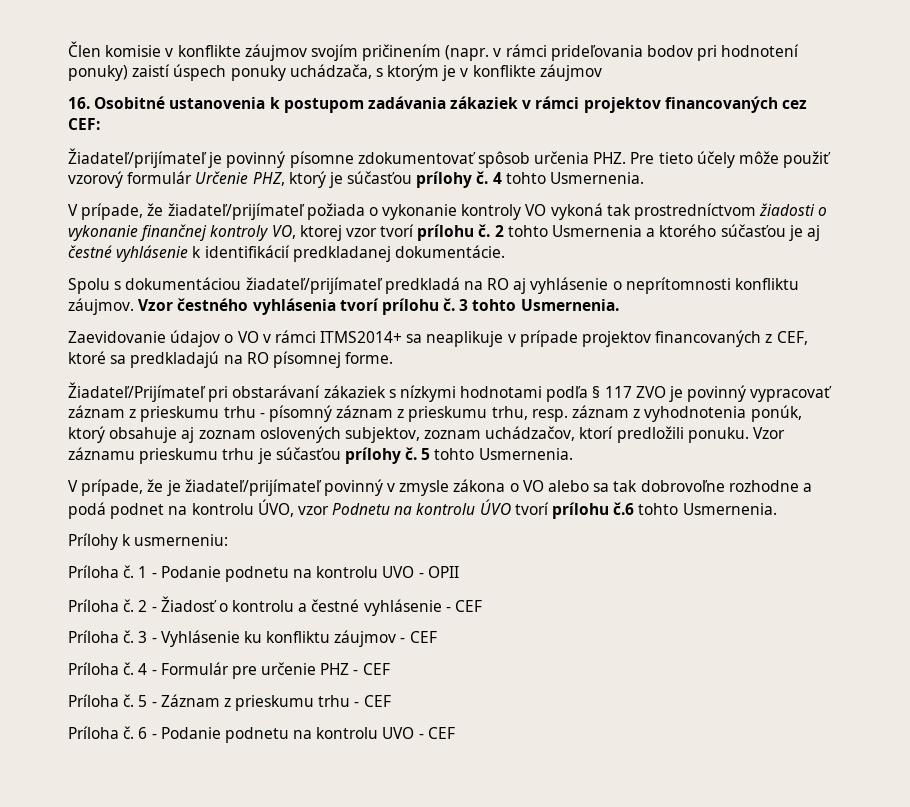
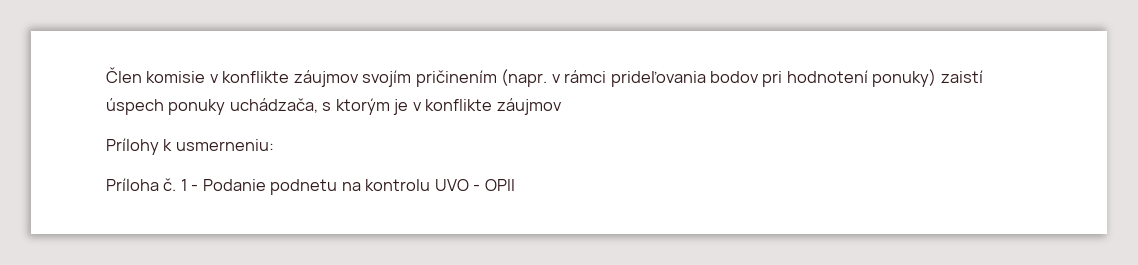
- 16. Osobitné ustanovenia k postupom zadávania zákaziek v rámci projektov financovaných cez CEF:
- Žiadateľ/prijímateľ je povinný písomne zdokumentovať spôsob určenia PHZ. Pre tieto účely môže použiť vzorový formulár Určenie PHZ, ktorý je súčasťou prílohy č. 4 tohto Usmernenia.
- V prípade, že žiadateľ/prijímateľ požiada o vykonanie kontroly VO vykoná tak prostredníctvom žiadosti o vykonanie finančnej kontroly VO, ktorej vzor tvorí prílohu č. 2 tohto Usmernenia a ktorého súčasťou je aj čestné vyhlásenie k identifikácií predkladanej dokumentácie.
- Spolu s dokumentáciou žiadateľ/prijímateľ predkladá na RO aj vyhlásenie o neprítomnosti konfliktu záujmov. Vzor čestného vyhlásenia tvorí prílohu č. 3 tohto Usmernenia.
- Zaevidovanie údajov o VO v rámci ITMS2014+ sa neaplikuje v prípade projektov financovaných z CEF, ktoré sa predkladajú na RO písomnej forme.
- Žiadateľ/Prijímateľ pri obstarávaní zákaziek s nízkymi hodnotami podľa § 117 ZVO je povinný vypracovať záznam z prieskumu trhu - písomný záznam z prieskumu trhu, resp. záznam z vyhodnotenia ponúk, ktorý obsahuje aj zoznam oslovených subjektov, zoznam uchádzačov, ktorí predložili ponuku. Vzor záznamu prieskumu trhu je súčasťou prílohy č. 5 tohto Usmernenia.
- V prípade, že je žiadateľ/prijímateľ povinný v zmysle zákona o VO alebo sa tak dobrovoľne rozhodne a podá podnet na kontrolu ÚVO, vzor Podnetu na kontrolu ÚVO tvorí prílohu č.6 tohto Usmernenia.
- Príloha č. 2 - Žiadosť o kontrolu a čestné vyhlásenie - CEF
- Príloha č. 3 - Vyhlásenie ku konfliktu záujmov - CEF
- Príloha č. 4 - Formulár pre určenie PHZ - CEF
- Príloha č. 5 - Záznam z prieskumu trhu - CEF
- Príloha č. 6 - Podanie podnetu na kontrolu UVO - CEF

